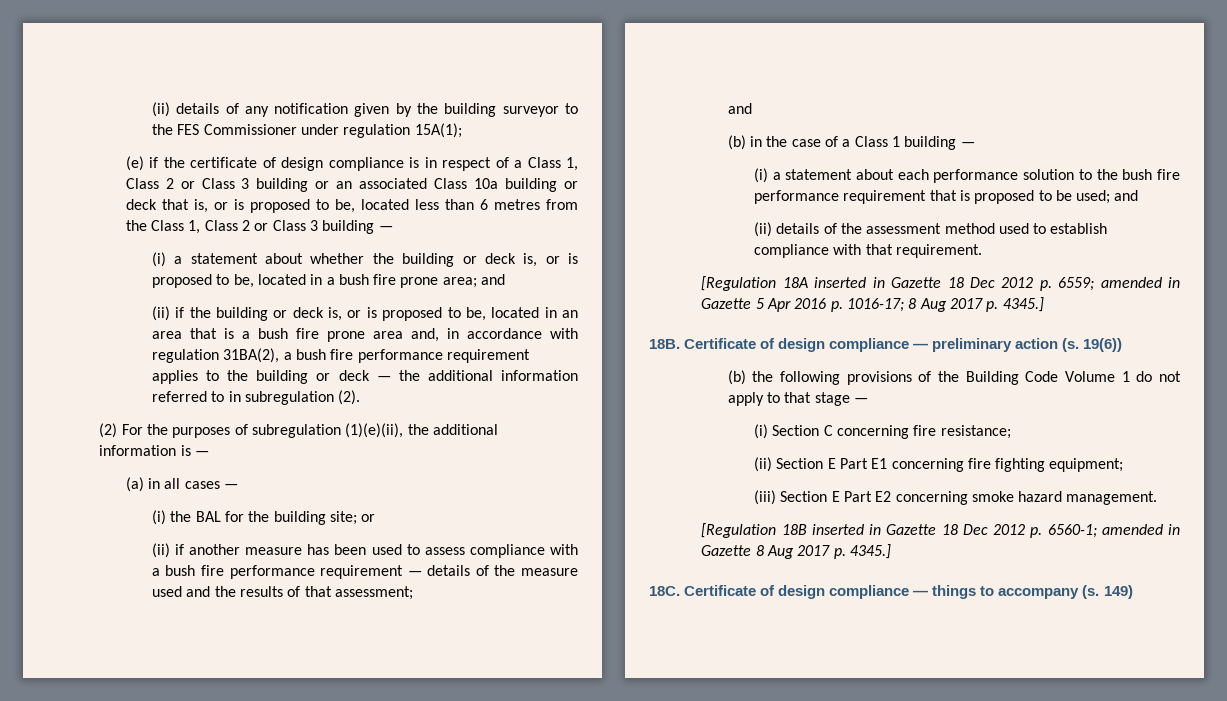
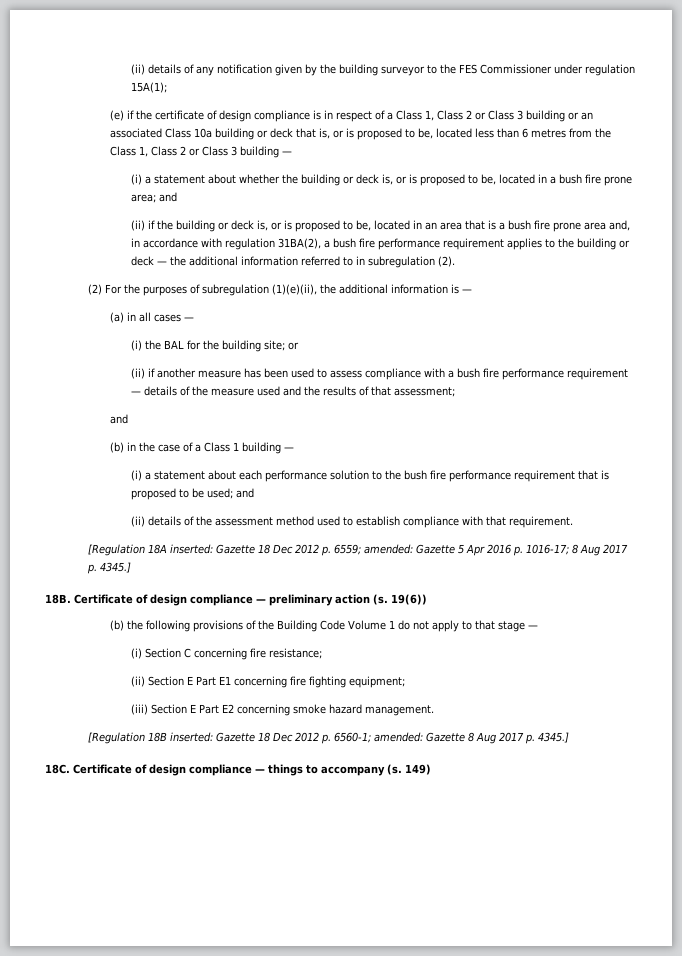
- [Regulation 18A inserted in Gazette 18 Dec 2012 p. 6559; amended in Gazette 5 Apr 2016 p. 1016-17; 8 Aug 2017 p. 4345.]
+ [Regulation 18A inserted: Gazette 18 Dec 2012 p. 6559; amended: Gazette 5 Apr 2016 p. 1016-17; 8 Aug 2017 p. 4345.]
- [Regulation 18B inserted in Gazette 18 Dec 2012 p. 6560-1; amended in Gazette 8 Aug 2017 p. 4345.]
+ [Regulation 18B inserted: Gazette 18 Dec 2012 p. 6560-1; amended: Gazette 8 Aug 2017 p. 4345.]

